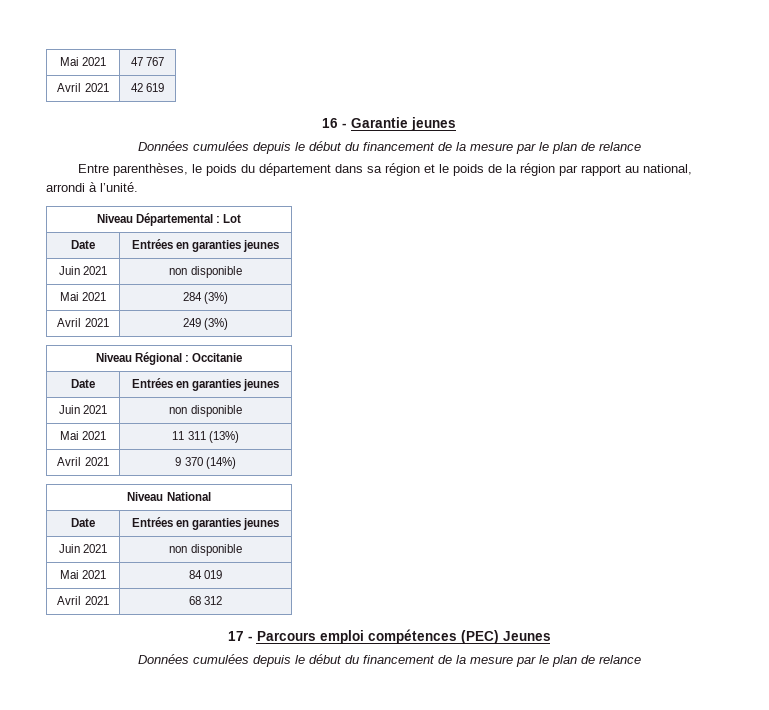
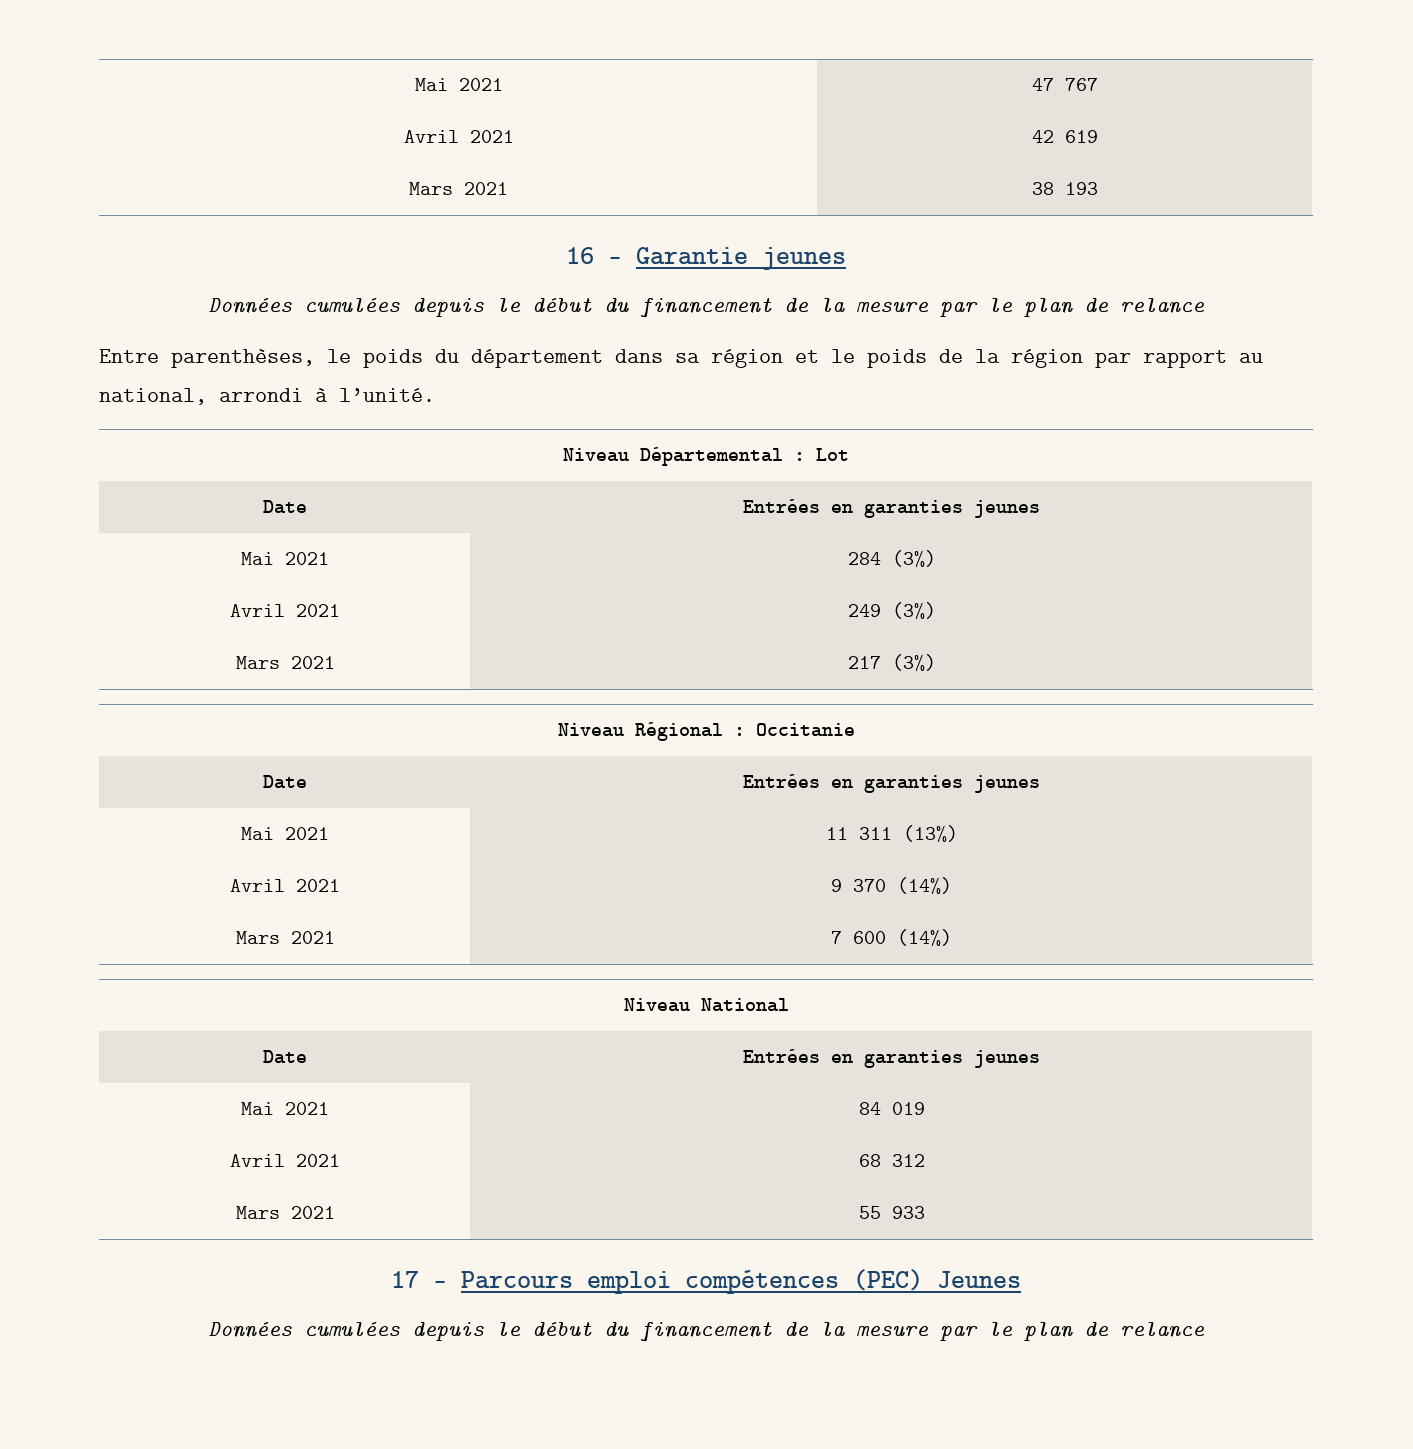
+ Mars 2021 | 38 193
  Niveau Départemental : Lot
  Date | Entrées en garanties jeunes
- Juin 2021 | non disponible
+ Mars 2021 | 217 (3%)
  Niveau Régional : Occitanie
  Date | Entrées en garanties jeunes
- Juin 2021 | non disponible
+ Mars 2021 | 7 600 (14%)
  Niveau National
  Date | Entrées en garanties jeunes
- Juin 2021 | non disponible
+ Mars 2021 | 55 933

